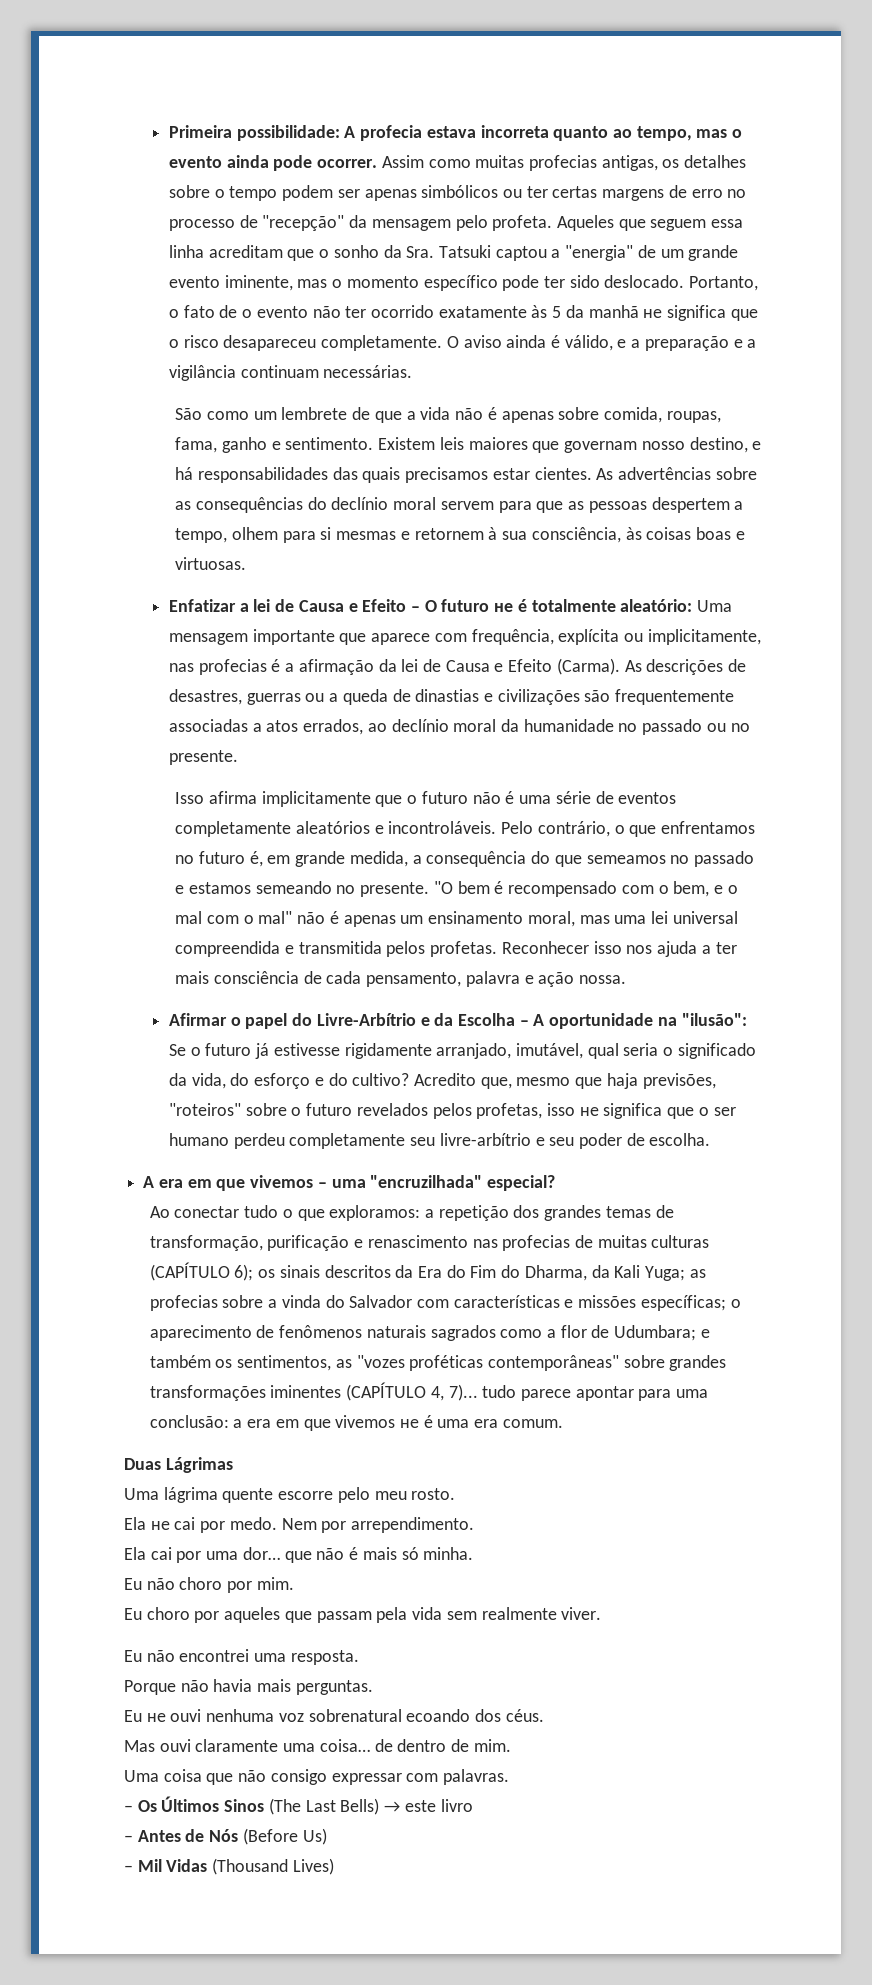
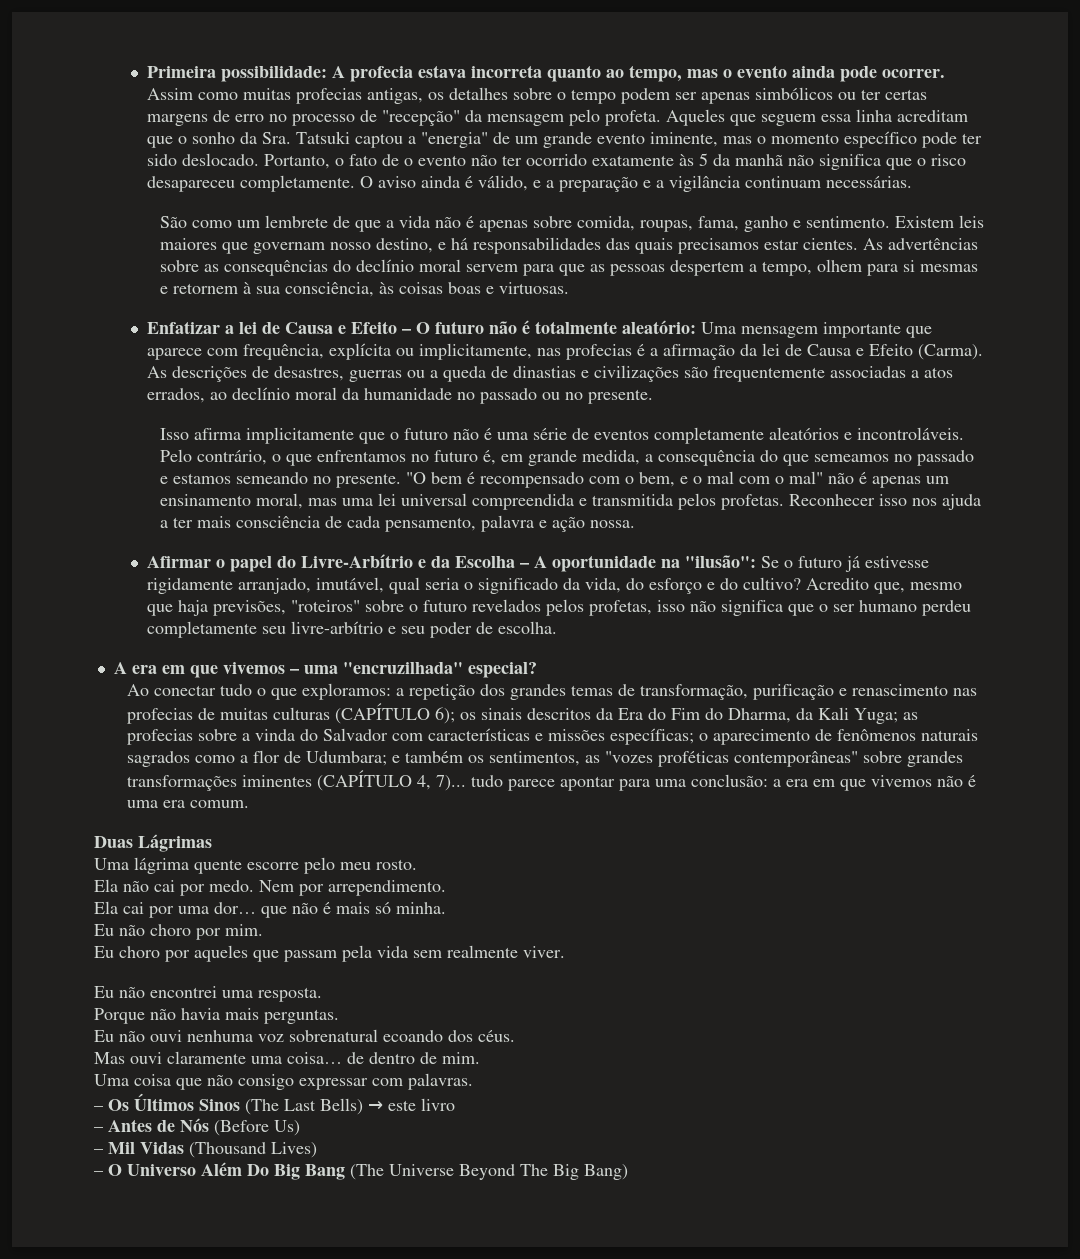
- Portanto, o fato de o evento não ter ocorrido exatamente às 5 da manhã не significa que o risco desapareceu completamente.
+ Portanto, o fato de o evento não ter ocorrido exatamente às 5 da manhã não significa que o risco desapareceu completamente.
- Enfatizar a lei de Causa e Efeito – O futuro не é totalmente aleatório: Uma mensagem importante que aparece com frequência, explícita ou implicitamente, nas profecias é a afirmação da lei de Causa e Efeito (Carma).
+ Enfatizar a lei de Causa e Efeito – O futuro não é totalmente aleatório: Uma mensagem importante que aparece com frequência, explícita ou implicitamente, nas profecias é a afirmação da lei de Causa e Efeito (Carma).
- Acredito que, mesmo que haja previsões, "roteiros" sobre o futuro revelados pelos profetas, isso не significa que o ser humano perdeu completamente seu livre-arbítrio e seu poder de escolha.
+ Acredito que, mesmo que haja previsões, "roteiros" sobre o futuro revelados pelos profetas, isso não significa que o ser humano perdeu completamente seu livre-arbítrio e seu poder de escolha.
- a era em que vivemos не é uma era comum.
+ a era em que vivemos não é uma era comum.
- Ela не cai por medo.
+ Ela não cai por medo.
- Eu не ouvi nenhuma voz sobrenatural ecoando dos céus.
+ Eu não ouvi nenhuma voz sobrenatural ecoando dos céus.
+ – O Universo Além Do Big Bang (The Universe Beyond The Big Bang)

